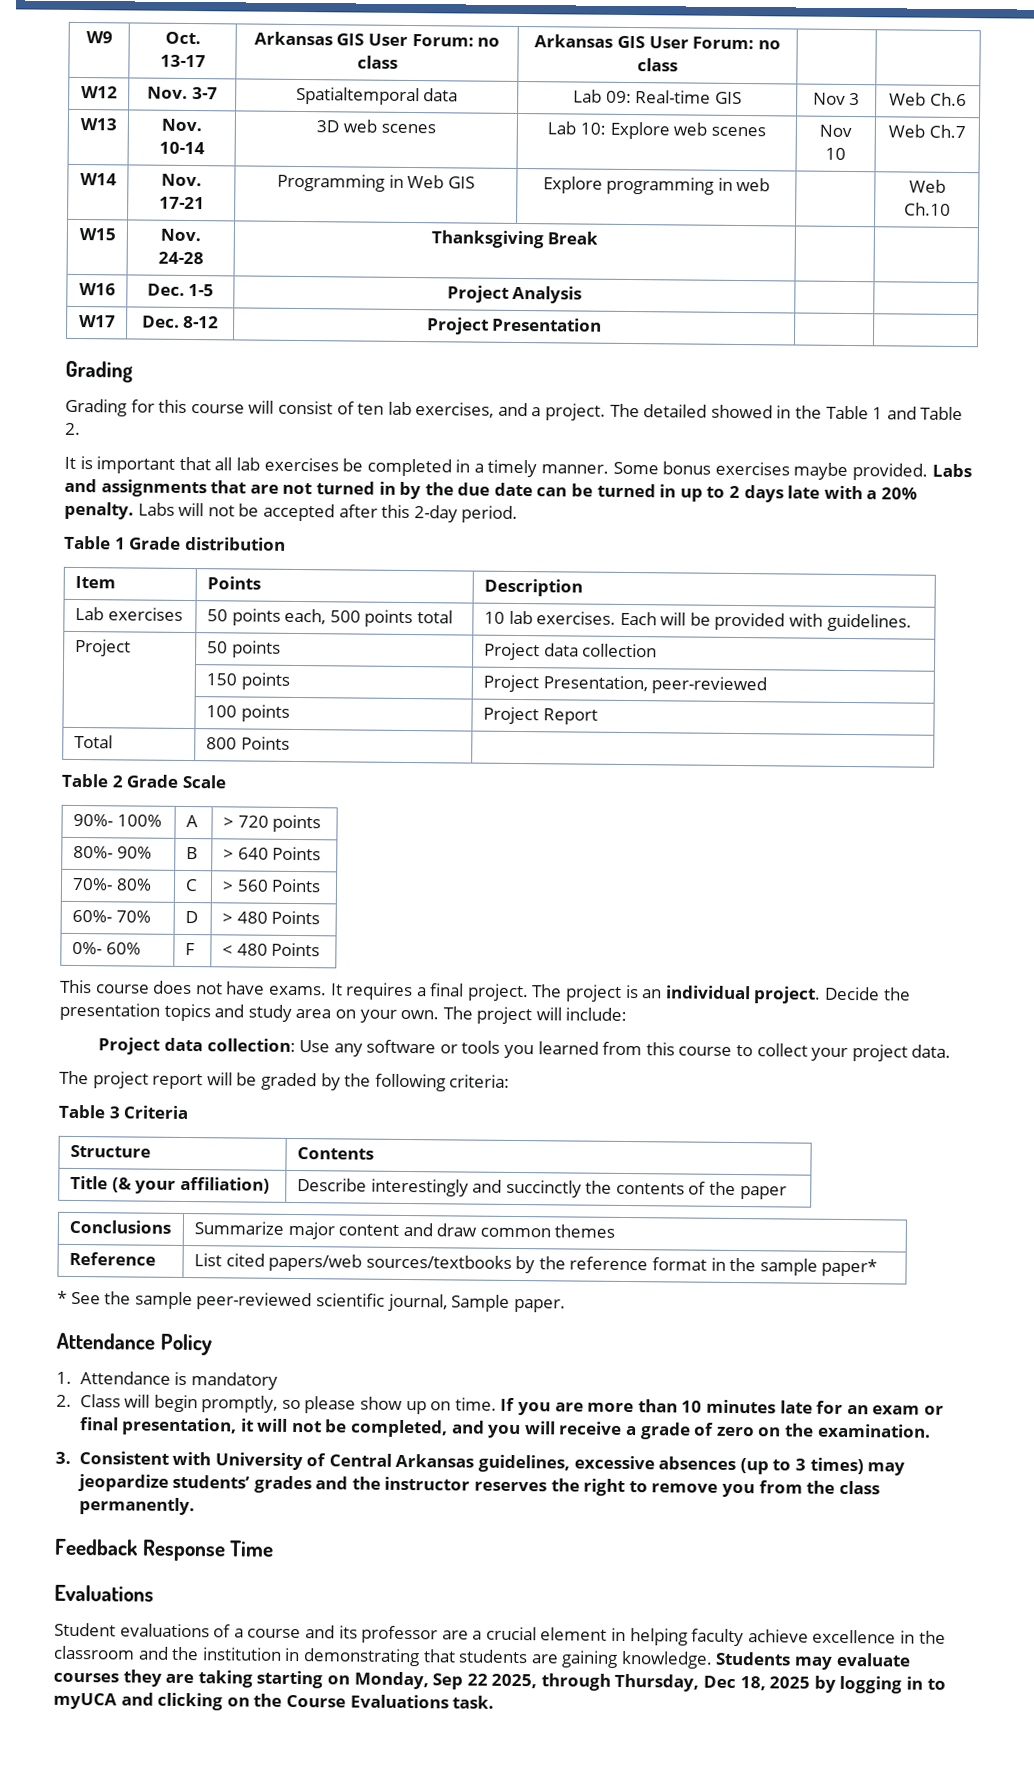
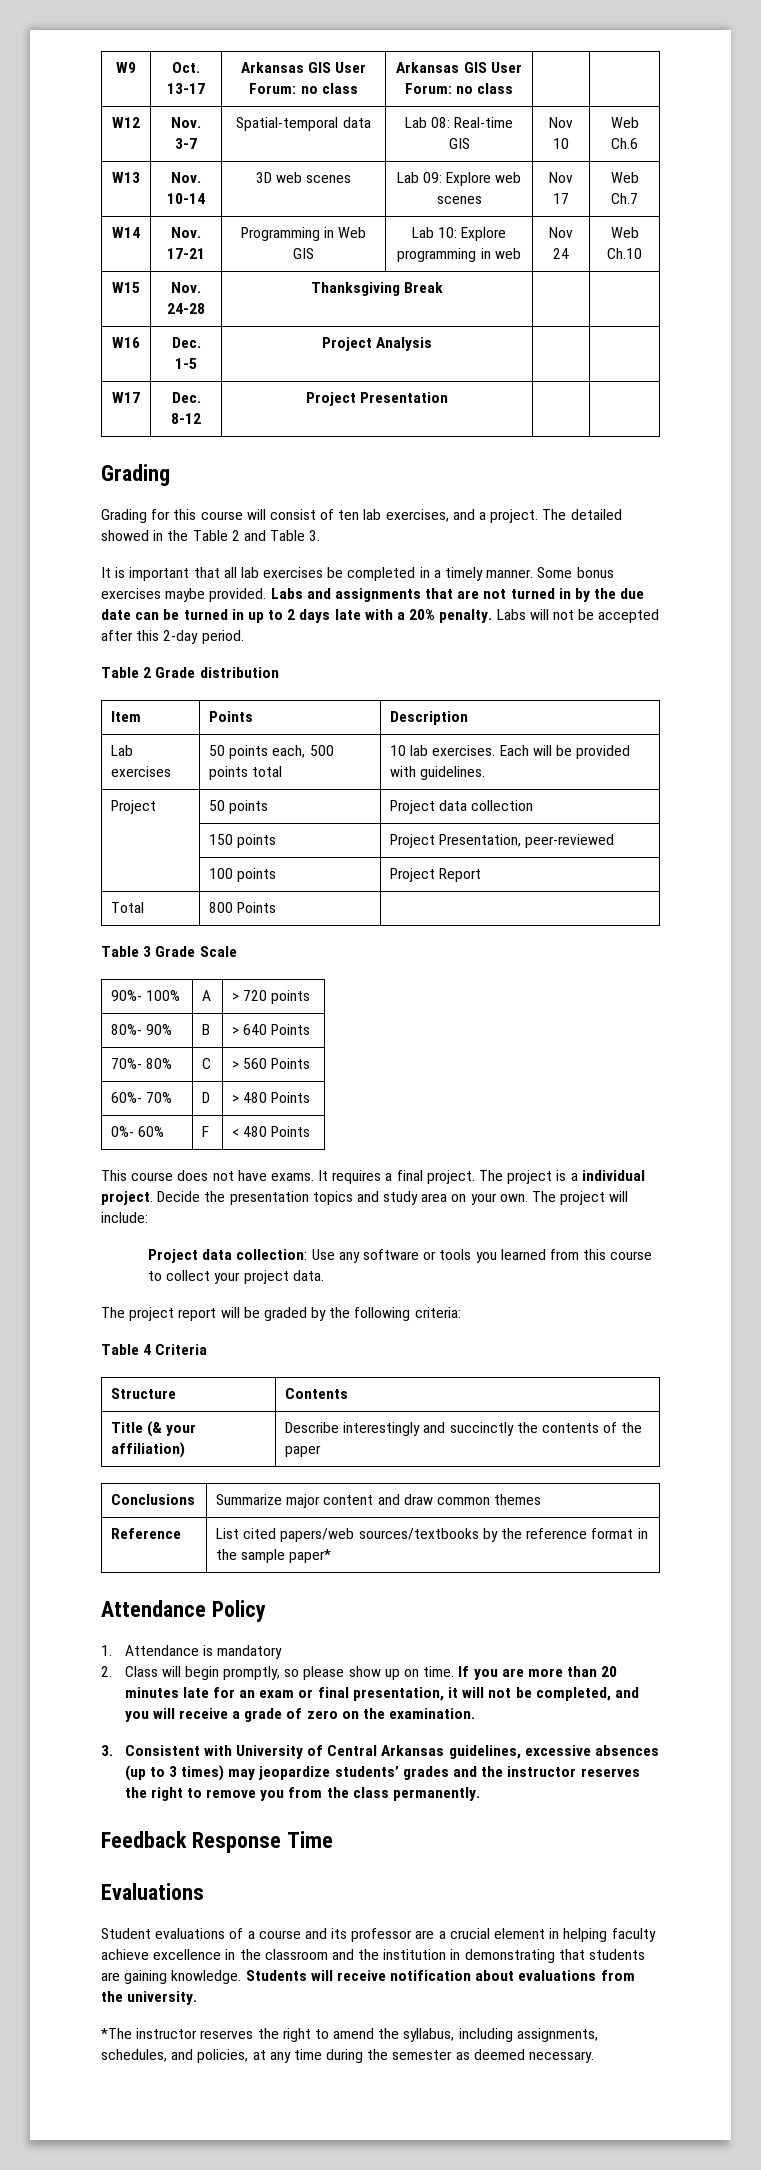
- W12 | Nov. 3-7 | Spatialtemporal data | Lab 09: Real-time GIS | Nov 3 | Web Ch.6
+ W12 | Nov. 3-7 | Spatial-temporal data | Lab 08: Real-time GIS | Nov 10 | Web Ch.6
- W13 | Nov. 10-14 | 3D web scenes | Lab 10: Explore web scenes | Nov 10 | Web Ch.7
+ W13 | Nov. 10-14 | 3D web scenes | Lab 09: Explore web scenes | Nov 17 | Web Ch.7
- W14 | Nov. 17-21 | Programming in Web GIS | Explore programming in web | | Web Ch.10
+ W14 | Nov. 17-21 | Programming in Web GIS | Lab 10: Explore programming in web | Nov 24 | Web Ch.10
- The detailed showed in the Table 1 and Table 2.
+ The detailed showed in the Table 2 and Table 3.
- Table 1 Grade distribution
+ Table 2 Grade distribution
- Table 2 Grade Scale
+ Table 3 Grade Scale
- The project is an individual project.
+ The project is a individual project.
- Table 3 Criteria
+ Table 4 Criteria
- * See the sample peer-reviewed scientific journal, Sample paper.
- If you are more than 10 minutes late for an exam or final presentation, it will not be completed, and you will receive a grade of zero on the examination.
+ If you are more than 20 minutes late for an exam or final presentation, it will not be completed, and you will receive a grade of zero on the examination.
- Students may evaluate courses they are taking starting on Monday, Sep 22 2025, through Thursday, Dec 18, 2025 by logging in to myUCA and clicking on the Course Evaluations task.
+ Students will receive notification about evaluations from the university.
+ *The instructor reserves the right to amend the syllabus, including assignments, schedules, and policies, at any time during the semester as deemed necessary.

